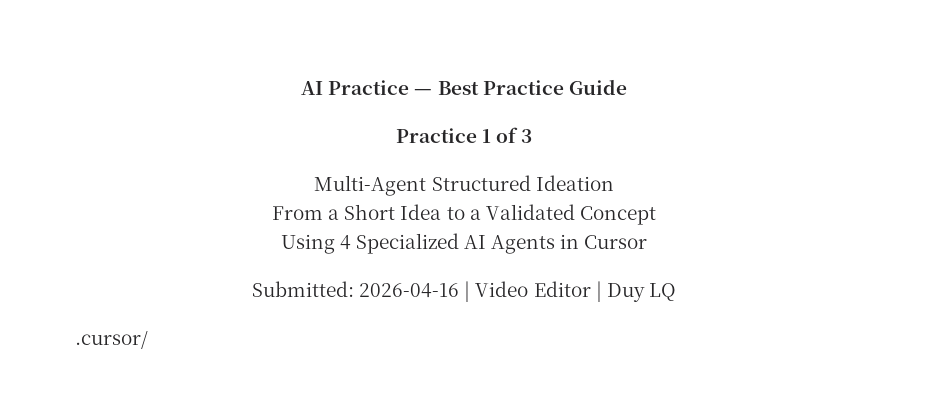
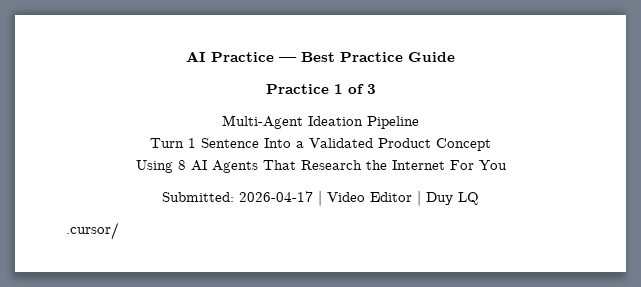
- Multi-Agent Structured Ideation
- From a Short Idea to a Validated Concept
+ Multi-Agent Ideation Pipeline
+ Turn 1 Sentence Into a Validated Product Concept
- Using 4 Specialized AI Agents in Cursor
+ Using 8 AI Agents That Research the Internet For You
- Submitted: 2026-04-16 | Video Editor | Duy LQ
+ Submitted: 2026-04-17 | Video Editor | Duy LQ

